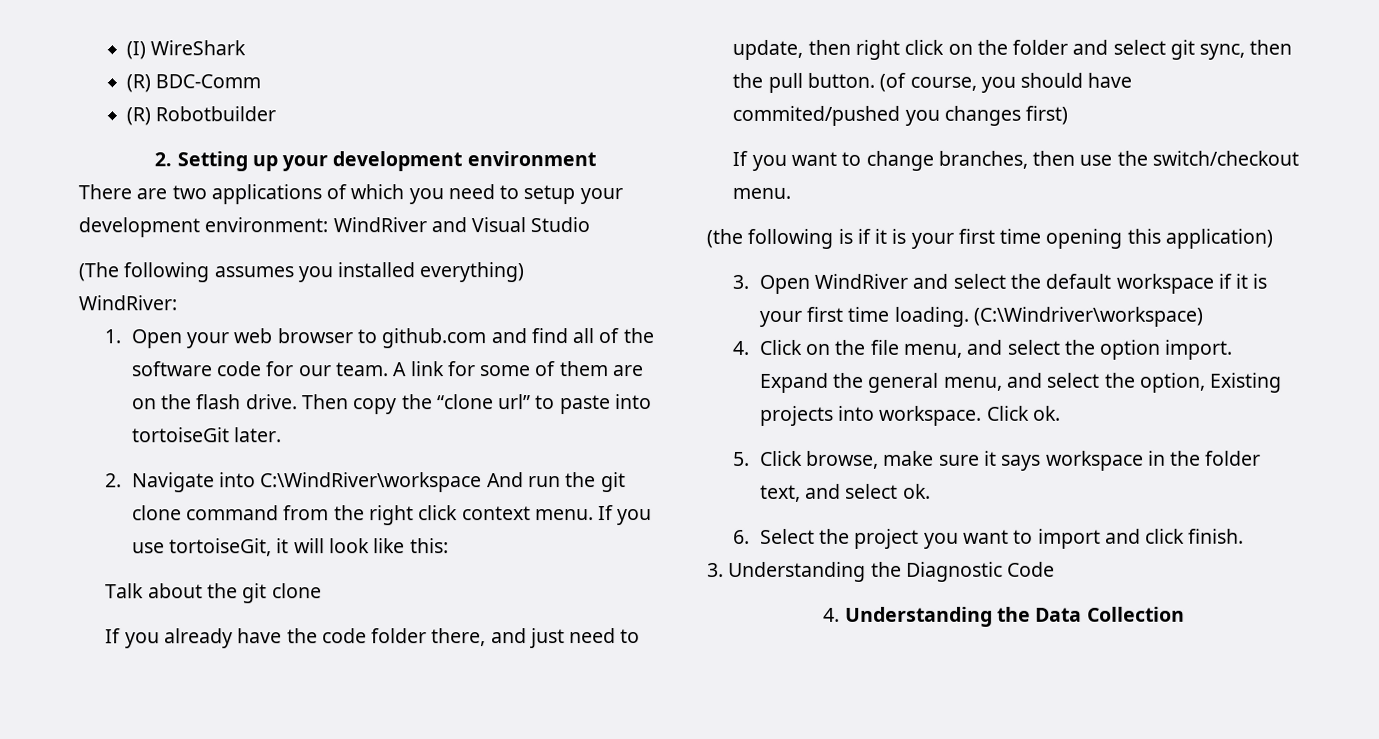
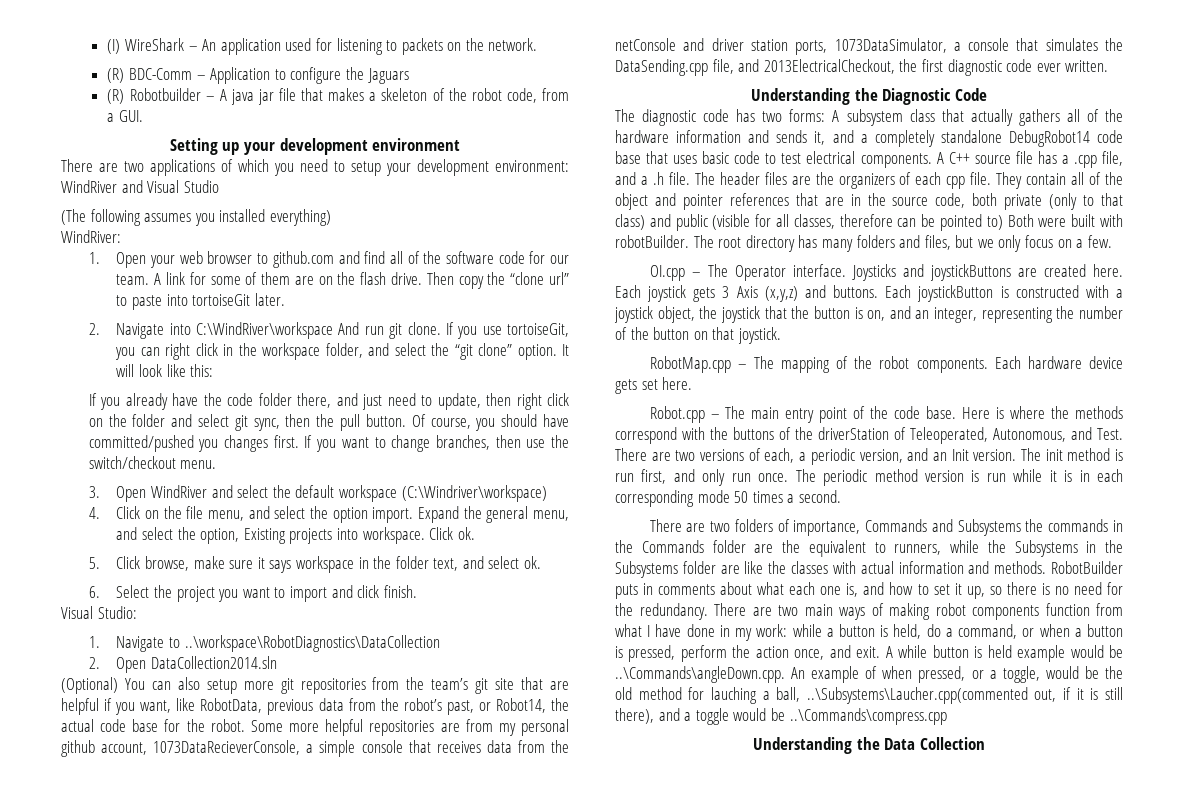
- (I) WireShark
- (R) BDC-Comm
- (R) Robotbuilder
- 2. Setting up your development environment
+ (I) WireShark – An application used for listening to packets on the network.
+ (R) BDC-Comm – Application to configure the Jaguars
+ (R) Robotbuilder – A java jar file that makes a skeleton of the robot code, from a GUI.
+ Setting up your development environment
- 2. Navigate into C:\WindRiver\workspace And run the git clone command from the right click context menu. If you use tortoiseGit, it will look like this:
+ 2. Navigate into C:\WindRiver\workspace And run git clone. If you use tortoiseGit, you can right click in the workspace folder, and select the “git clone” option. It will look like this:
- Talk about the git clone
- (of course, you should have commited/pushed you changes first)
- If you want to change branches, then use the switch/checkout menu.
+ Of course, you should have committed/pushed you changes first. If you want to change branches, then use the switch/checkout menu.
- (the following is if it is your first time opening this application)
- 3. Open WindRiver and select the default workspace if it is your first time loading. (C:\Windriver\workspace)
+ 3. Open WindRiver and select the default workspace (C:\Windriver\workspace)
- 3. Understanding the Diagnostic Code
- 4. Understanding the Data Collection
+ Visual Studio:
+ 1. Navigate to ..\workspace\RobotDiagnostics\DataCollection
+ 2. Open DataCollection2014.sln
+ (Optional) You can also setup more git repositories from the team’s git site that are helpful if you want, like RobotData, previous data from the robot’s past, or Robot14, the actual code base for the robot. Some more helpful repositories are from my personal github account, 1073DataRecieverConsole, a simple console that receives data from the netConsole and driver station ports, 1073DataSimulator, a console that simulates the DataSending.cpp file, and 2013ElectricalCheckout, the first diagnostic code ever written.
+ Understanding the Diagnostic Code
+ The diagnostic code has two forms: A subsystem class that actually gathers all of the hardware information and sends it, and a completely standalone DebugRobot14 code base that uses basic code to test electrical components. A C++ source file has a .cpp file, and a .h file. The header files are the organizers of each cpp file. They contain all of the object and pointer references that are in the source code, both private (only to that class) and public (visible for all classes, therefore can be pointed to) Both were built with robotBuilder. The root directory has many folders and files, but we only focus on a few.
+ OI.cpp – The Operator interface. Joysticks and joystickButtons are created here. Each joystick gets 3 Axis (x,y,z) and buttons. Each joystickButton is constructed with a joystick object, the joystick that the button is on, and an integer, representing the number of the button on that joystick.
+ RobotMap.cpp – The mapping of the robot components. Each hardware device gets set here.
+ Robot.cpp – The main entry point of the code base. Here is where the methods correspond with the buttons of the driverStation of Teleoperated, Autonomous, and Test. There are two versions of each, a periodic version, and an Init version. The init method is run first, and only run once. The periodic method version is run while it is in each corresponding mode 50 times a second.
+ There are two folders of importance, Commands and Subsystems the commands in the Commands folder are the equivalent to runners, while the Subsystems in the Subsystems folder are like the classes with actual information and methods. RobotBuilder puts in comments about what each one is, and how to set it up, so there is no need for the redundancy. There are two main ways of making robot components function from what I have done in my work: while a button is held, do a command, or when a button is pressed, perform the action once, and exit. A while button is held example would be ..\Commands\angleDown.cpp. An example of when pressed, or a toggle, would be the old method for lauching a ball, ..\Subsystems\Laucher.cpp(commented out, if it is still there), and a toggle would be ..\Commands\compress.cpp
+ Understanding the Data Collection

